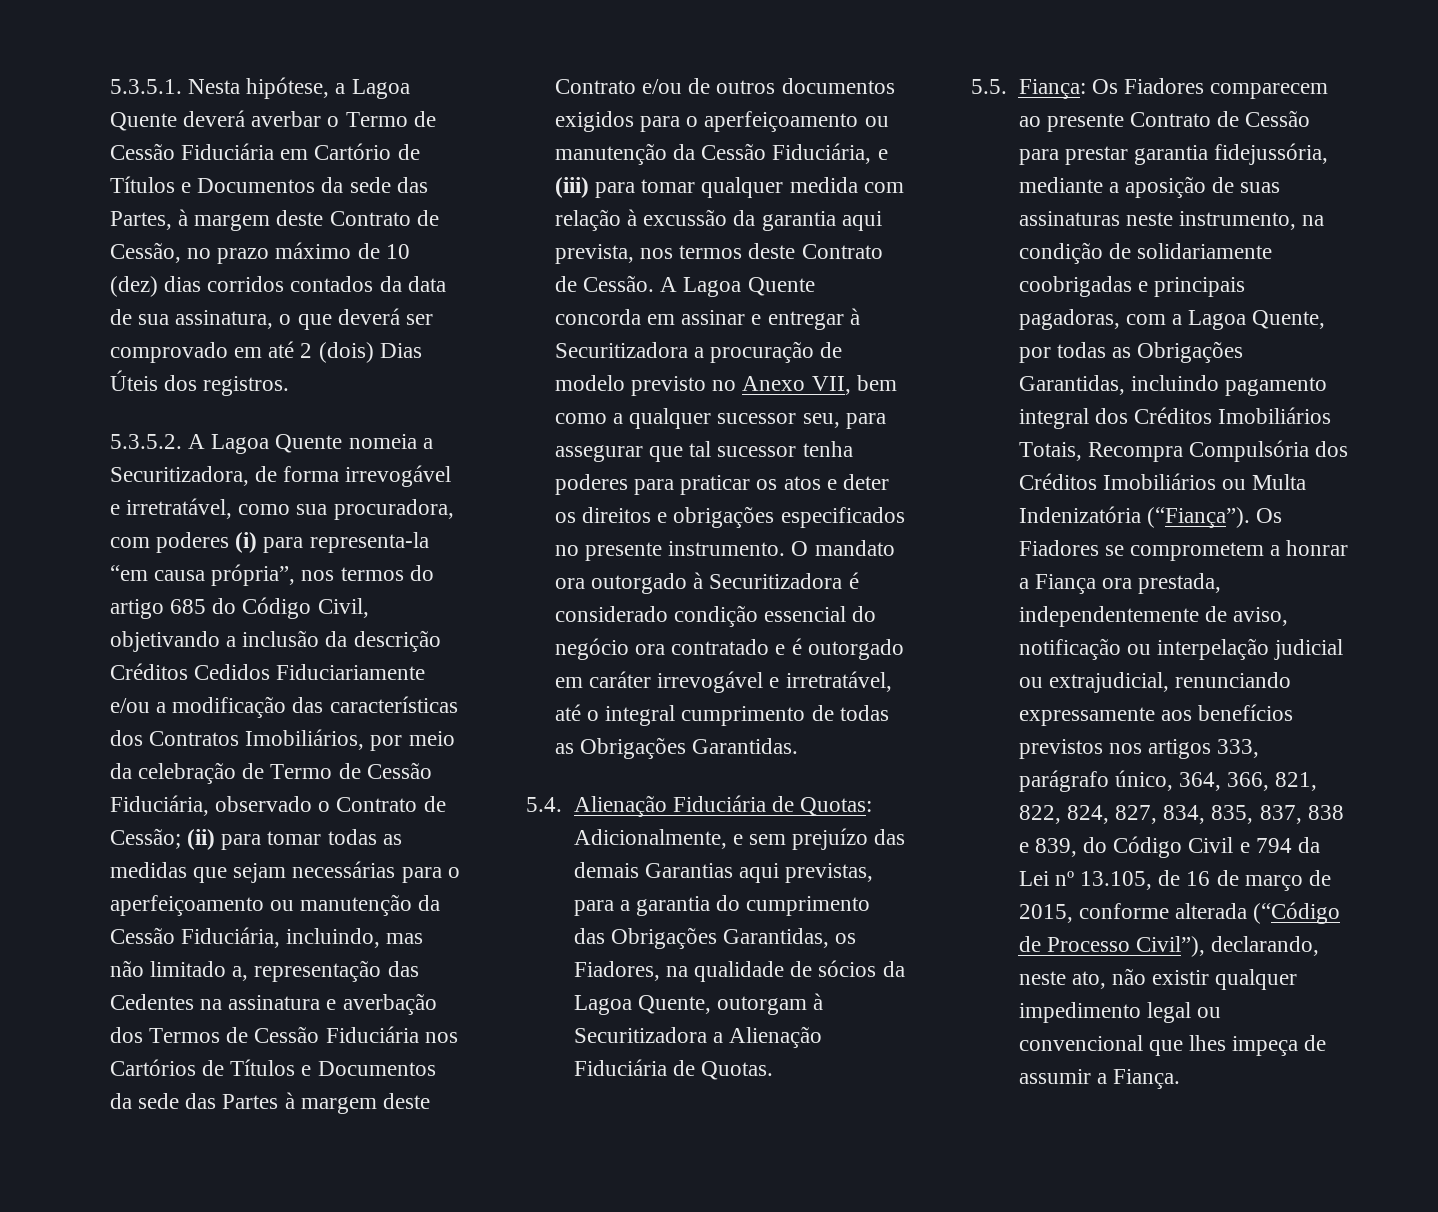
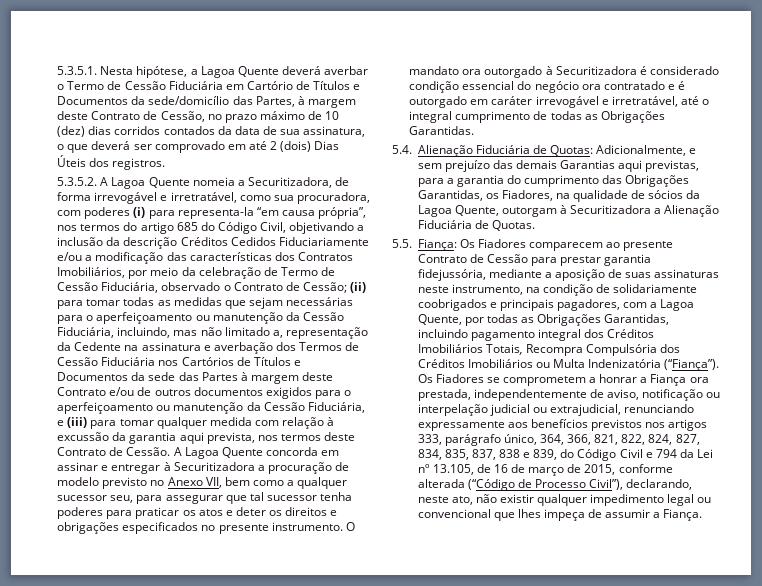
- 5.3.5.1. Nesta hipótese, a Lagoa Quente deverá averbar o Termo de Cessão Fiduciária em Cartório de Títulos e Documentos da sede das Partes, à margem deste Contrato de Cessão, no prazo máximo de 10 (dez) dias corridos contados da data de sua assinatura, o que deverá ser comprovado em até 2 (dois) Dias Úteis dos registros.
+ 5.3.5.1. Nesta hipótese, a Lagoa Quente deverá averbar o Termo de Cessão Fiduciária em Cartório de Títulos e Documentos da sede/domicílio das Partes, à margem deste Contrato de Cessão, no prazo máximo de 10 (dez) dias corridos contados da data de sua assinatura, o que deverá ser comprovado em até 2 (dois) Dias Úteis dos registros.
- (ii) para tomar todas as medidas que sejam necessárias para o aperfeiçoamento ou manutenção da Cessão Fiduciária, incluindo, mas não limitado a, representação das Cedentes na assinatura e averbação dos Termos de Cessão Fiduciária nos Cartórios de Títulos e Documentos da sede das Partes à margem deste Contrato e/ou de outros documentos exigidos para o aperfeiçoamento ou manutenção da Cessão Fiduciária, e (iii) para tomar qualquer medida com relação à excussão da garantia aqui prevista, nos termos deste Contrato de Cessão.
+ (ii) para tomar todas as medidas que sejam necessárias para o aperfeiçoamento ou manutenção da Cessão Fiduciária, incluindo, mas não limitado a, representação da Cedente na assinatura e averbação dos Termos de Cessão Fiduciária nos Cartórios de Títulos e Documentos da sede das Partes à margem deste Contrato e/ou de outros documentos exigidos para o aperfeiçoamento ou manutenção da Cessão Fiduciária, e (iii) para tomar qualquer medida com relação à excussão da garantia aqui prevista, nos termos deste Contrato de Cessão.
- 5.5. Fiança: Os Fiadores comparecem ao presente Contrato de Cessão para prestar garantia fidejussória, mediante a aposição de suas assinaturas neste instrumento, na condição de solidariamente coobrigadas e principais pagadoras, com a Lagoa Quente, por todas as Obrigações Garantidas, incluindo pagamento integral dos Créditos Imobiliários Totais, Recompra Compulsória dos Créditos Imobiliários ou Multa Indenizatória (“Fiança”).
+ 5.5. Fiança: Os Fiadores comparecem ao presente Contrato de Cessão para prestar garantia fidejussória, mediante a aposição de suas assinaturas neste instrumento, na condição de solidariamente coobrigados e principais pagadores, com a Lagoa Quente, por todas as Obrigações Garantidas, incluindo pagamento integral dos Créditos Imobiliários Totais, Recompra Compulsória dos Créditos Imobiliários ou Multa Indenizatória (“Fiança”).

